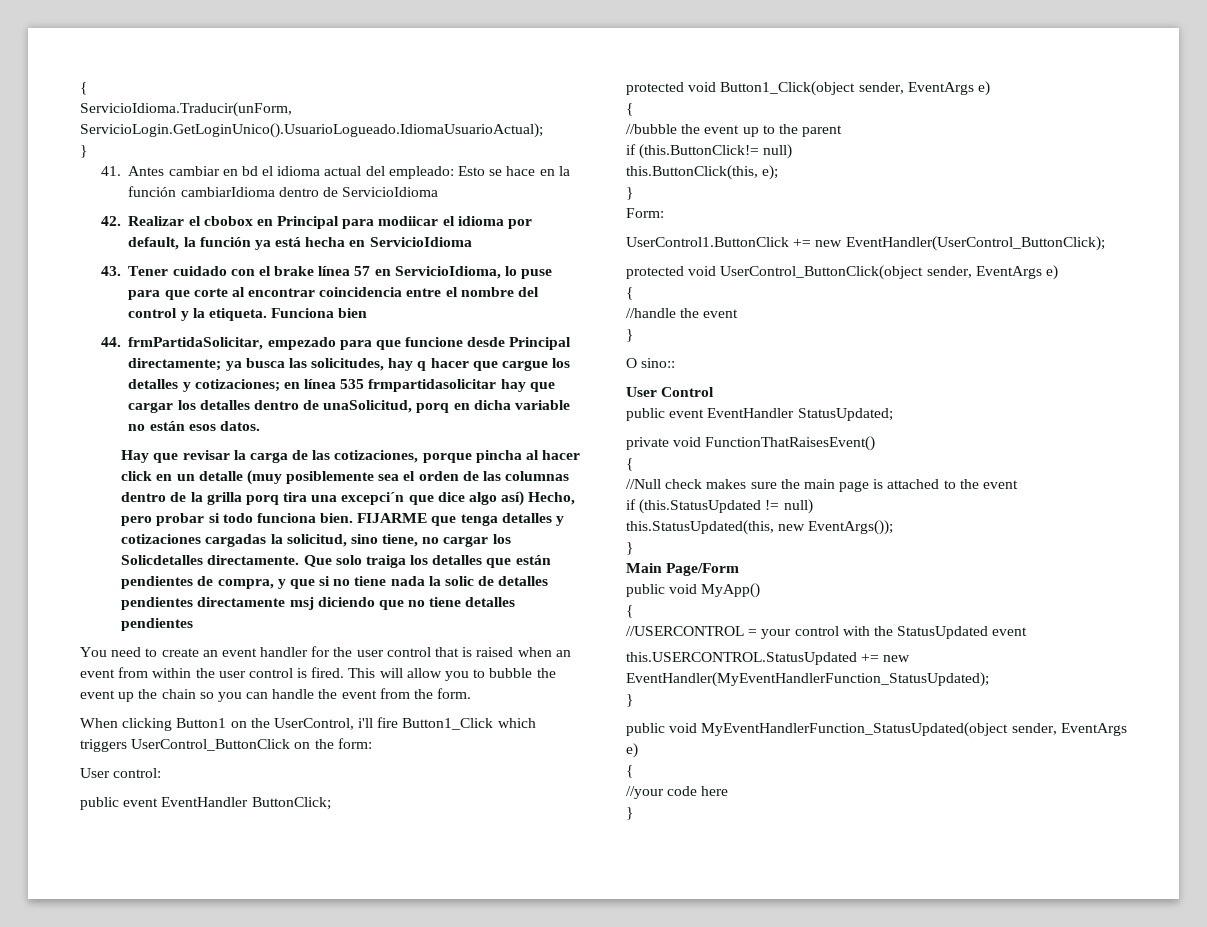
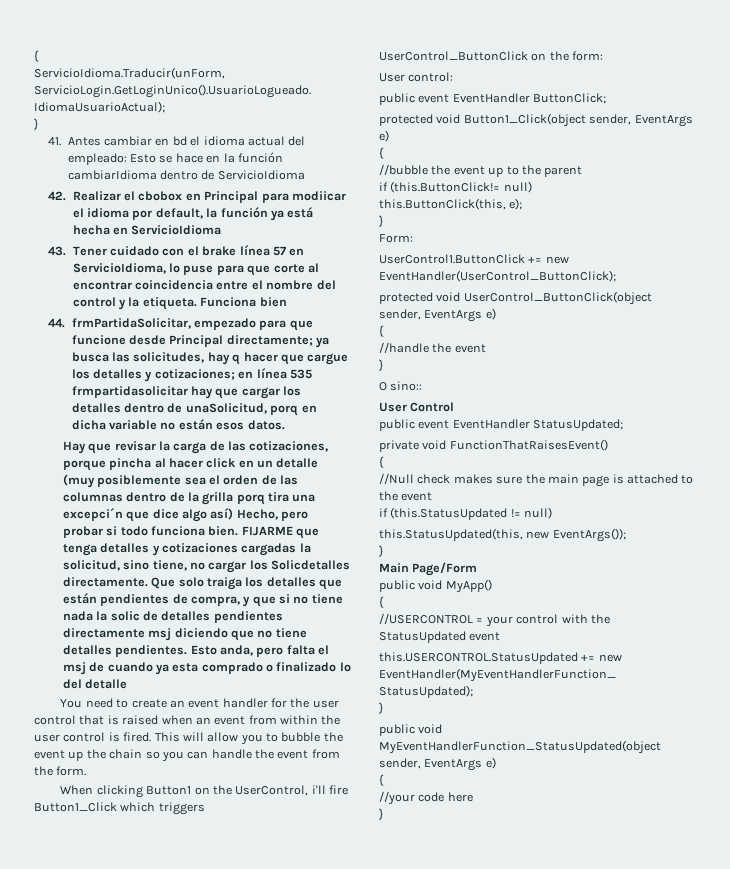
- Que solo traiga los detalles que están pendientes de compra, y que si no tiene nada la solic de detalles pendientes directamente msj diciendo que no tiene detalles pendientes
+ Que solo traiga los detalles que están pendientes de compra, y que si no tiene nada la solic de detalles pendientes directamente msj diciendo que no tiene detalles pendientes. Esto anda, pero falta el msj de cuando ya esta comprado o finalizado lo del detalle

